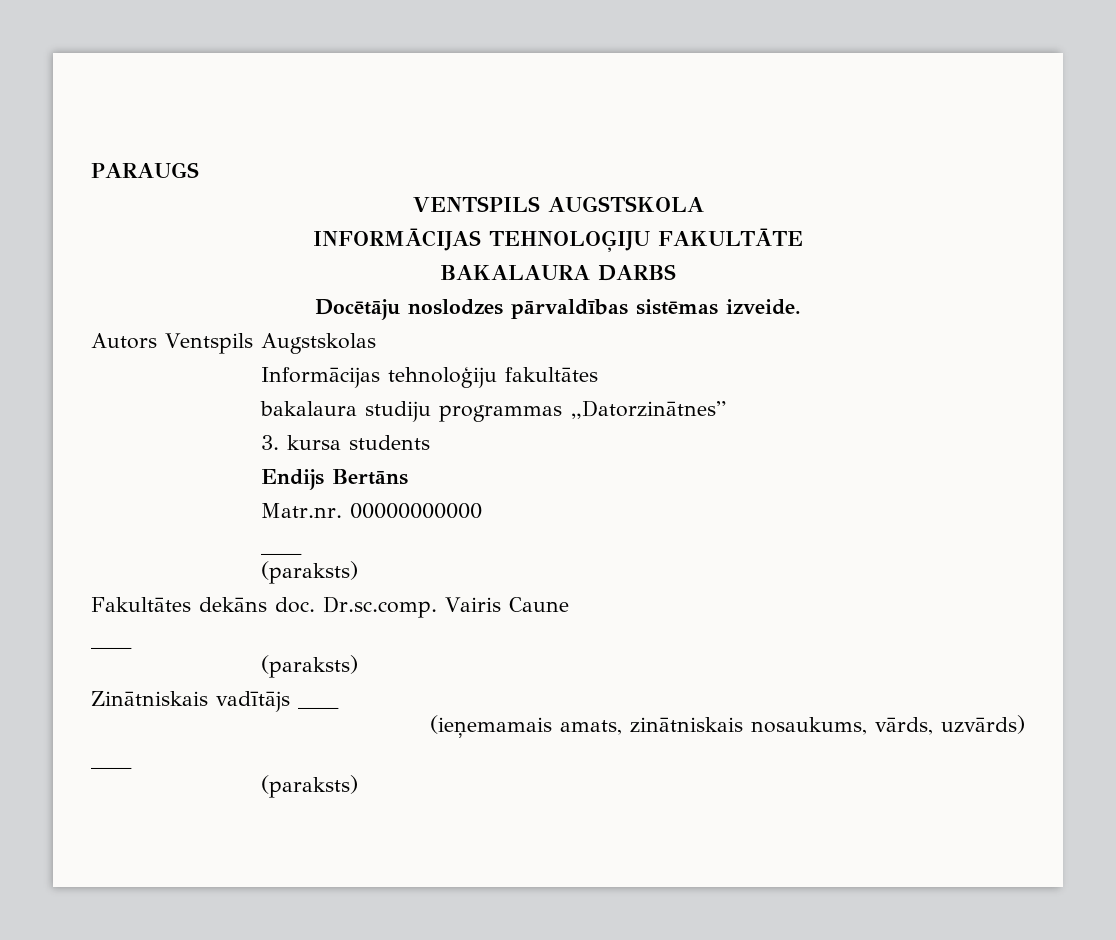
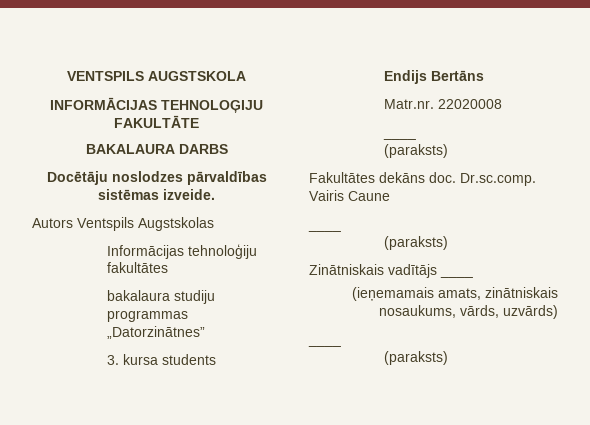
- PARAUGS
- Matr.nr. 00000000000
+ Matr.nr. 22020008

